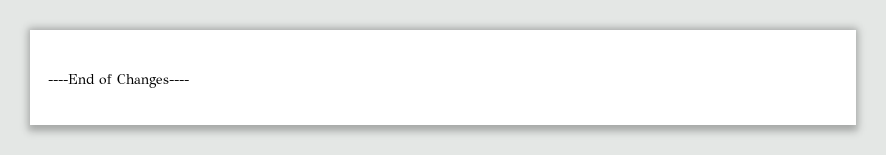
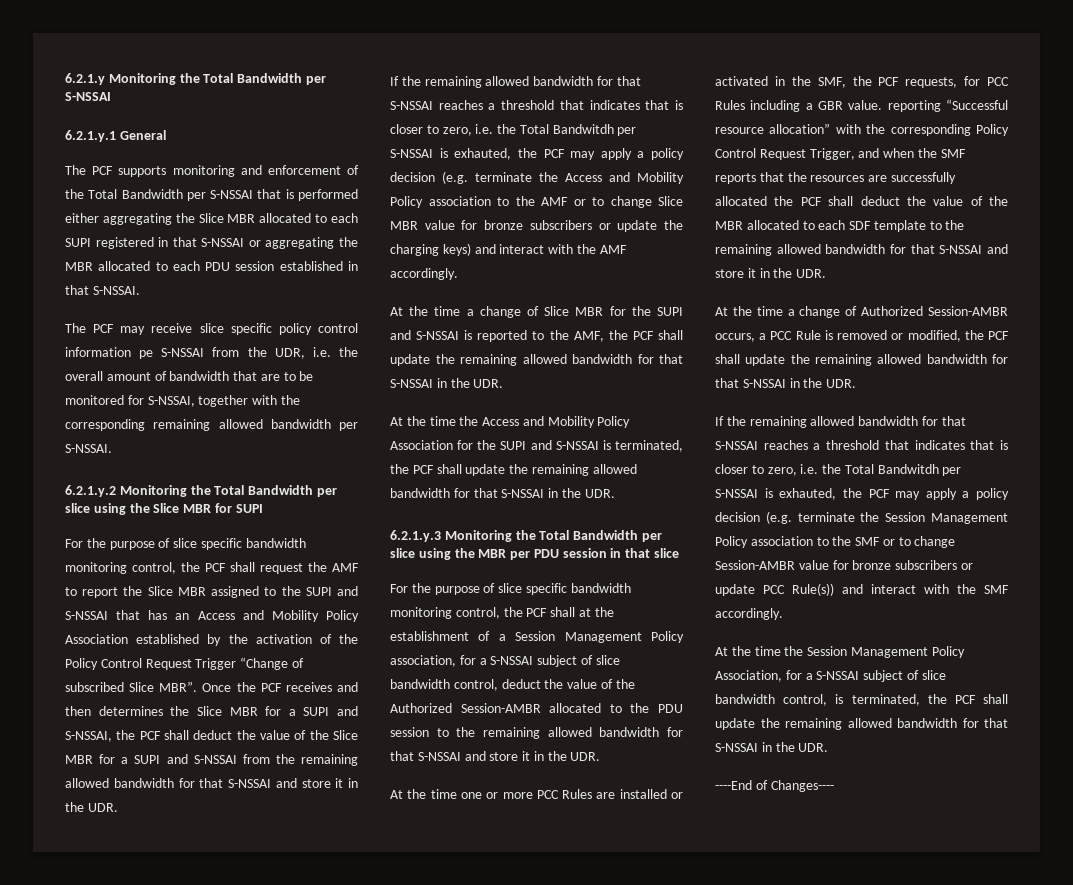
+ 6.2.1.y Monitoring the Total Bandwidth per S-NSSAI
+ 6.2.1.y.1 General
+ The PCF supports monitoring and enforcement of the Total Bandwidth per S-NSSAI that is performed either aggregating the Slice MBR allocated to each SUPI registered in that S-NSSAI or aggregating the MBR allocated to each PDU session established in that S-NSSAI.
+ The PCF may receive slice specific policy control information pe S-NSSAI from the UDR, i.e. the overall amount of bandwidth that are to be monitored for S-NSSAI, together with the corresponding remaining allowed bandwidth per S-NSSAI.
+ 6.2.1.y.2 Monitoring the Total Bandwidth per slice using the Slice MBR for SUPI
+ For the purpose of slice specific bandwidth monitoring control, the PCF shall request the AMF to report the Slice MBR assigned to the SUPI and S-NSSAI that has an Access and Mobility Policy Association established by the activation of the Policy Control Request Trigger “Change of subscribed Slice MBR”. Once the PCF receives and then determines the Slice MBR for a SUPI and S-NSSAI, the PCF shall deduct the value of the Slice MBR for a SUPI and S-NSSAI from the remaining allowed bandwidth for that S-NSSAI and store it in the UDR.
+ If the remaining allowed bandwidth for that S-NSSAI reaches a threshold that indicates that is closer to zero, i.e. the Total Bandwitdh per S-NSSAI is exhauted, the PCF may apply a policy decision (e.g. terminate the Access and Mobility Policy association to the AMF or to change Slice MBR value for bronze subscribers or update the charging keys) and interact with the AMF accordingly.
+ At the time a change of Slice MBR for the SUPI and S-NSSAI is reported to the AMF, the PCF shall update the remaining allowed bandwidth for that S-NSSAI in the UDR.
+ At the time the Access and Mobility Policy Association for the SUPI and S-NSSAI is terminated, the PCF shall update the remaining allowed bandwidth for that S-NSSAI in the UDR.
+ 6.2.1.y.3 Monitoring the Total Bandwidth per slice using the MBR per PDU session in that slice
+ For the purpose of slice specific bandwidth monitoring control, the PCF shall at the establishment of a Session Management Policy association, for a S-NSSAI subject of slice bandwidth control, deduct the value of the Authorized Session-AMBR allocated to the PDU session to the remaining allowed bandwidth for that S-NSSAI and store it in the UDR.
+ At the time one or more PCC Rules are installed or activated in the SMF, the PCF requests, for PCC Rules including a GBR value. reporting “Successful resource allocation” with the corresponding Policy Control Request Trigger, and when the SMF reports that the resources are successfully allocated the PCF shall deduct the value of the MBR allocated to each SDF template to the remaining allowed bandwidth for that S-NSSAI and store it in the UDR.
+ At the time a change of Authorized Session-AMBR occurs, a PCC Rule is removed or modified, the PCF shall update the remaining allowed bandwidth for that S-NSSAI in the UDR.
+ If the remaining allowed bandwidth for that S-NSSAI reaches a threshold that indicates that is closer to zero, i.e. the Total Bandwitdh per S-NSSAI is exhauted, the PCF may apply a policy decision (e.g. terminate the Session Management Policy association to the SMF or to change Session-AMBR value for bronze subscribers or update PCC Rule(s)) and interact with the SMF accordingly.
+ At the time the Session Management Policy Association, for a S-NSSAI subject of slice bandwidth control, is terminated, the PCF shall update the remaining allowed bandwidth for that S-NSSAI in the UDR.

